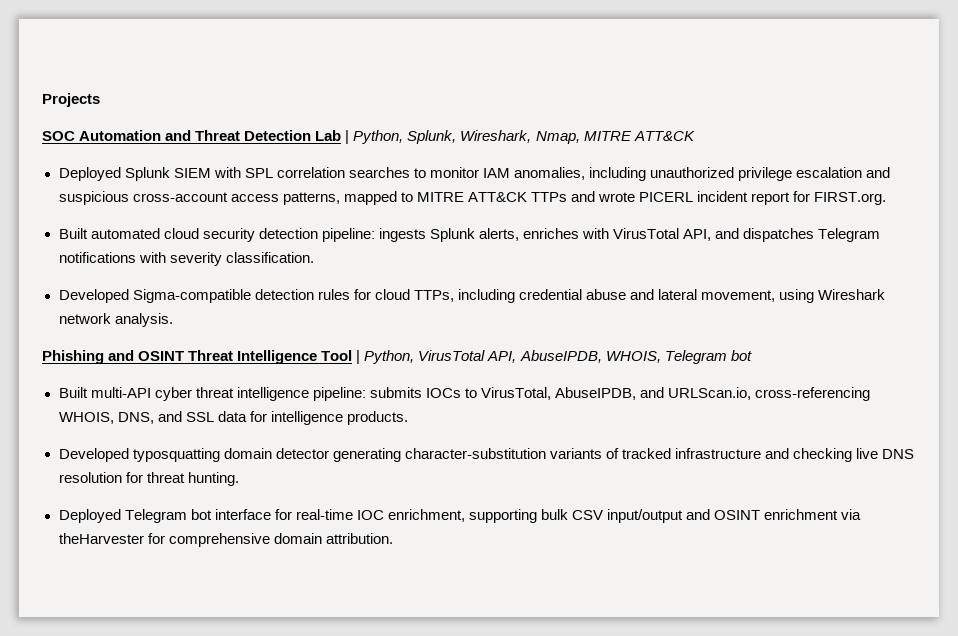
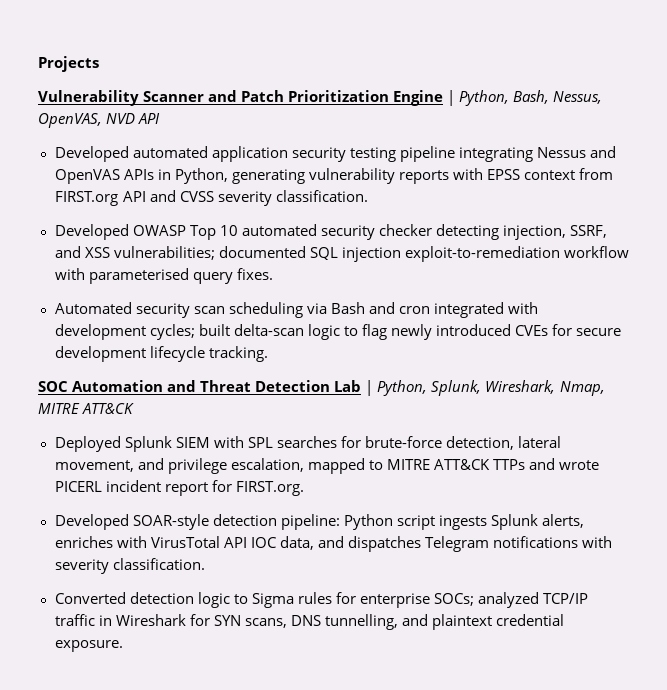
+ Vulnerability Scanner and Patch Prioritization Engine | Python, Bash, Nessus, OpenVAS, NVD API
+ Developed automated application security testing pipeline integrating Nessus and OpenVAS APIs in Python, generating vulnerability reports with EPSS context from FIRST.org API and CVSS severity classification.
+ Developed OWASP Top 10 automated security checker detecting injection, SSRF, and XSS vulnerabilities; documented SQL injection exploit-to-remediation workflow with parameterised query fixes.
+ Automated security scan scheduling via Bash and cron integrated with development cycles; built delta-scan logic to flag newly introduced CVEs for secure development lifecycle tracking.
- Deployed Splunk SIEM with SPL correlation searches to monitor IAM anomalies, including unauthorized privilege escalation and suspicious cross-account access patterns, mapped to MITRE ATT&CK TTPs and wrote PICERL incident report for FIRST.org.
+ Deployed Splunk SIEM with SPL searches for brute-force detection, lateral movement, and privilege escalation, mapped to MITRE ATT&CK TTPs and wrote PICERL incident report for FIRST.org.
- Built automated cloud security detection pipeline: ingests Splunk alerts, enriches with VirusTotal API, and dispatches Telegram notifications with severity classification.
+ Developed SOAR-style detection pipeline: Python script ingests Splunk alerts, enriches with VirusTotal API IOC data, and dispatches Telegram notifications with severity classification.
- Developed Sigma-compatible detection rules for cloud TTPs, including credential abuse and lateral movement, using Wireshark network analysis.
- Phishing and OSINT Threat Intelligence Tool | Python, VirusTotal API, AbuseIPDB, WHOIS, Telegram bot
- Built multi-API cyber threat intelligence pipeline: submits IOCs to VirusTotal, AbuseIPDB, and URLScan.io, cross-referencing WHOIS, DNS, and SSL data for intelligence products.
- Developed typosquatting domain detector generating character-substitution variants of tracked infrastructure and checking live DNS resolution for threat hunting.
- Deployed Telegram bot interface for real-time IOC enrichment, supporting bulk CSV input/output and OSINT enrichment via theHarvester for comprehensive domain attribution.
+ Converted detection logic to Sigma rules for enterprise SOCs; analyzed TCP/IP traffic in Wireshark for SYN scans, DNS tunnelling, and plaintext credential exposure.

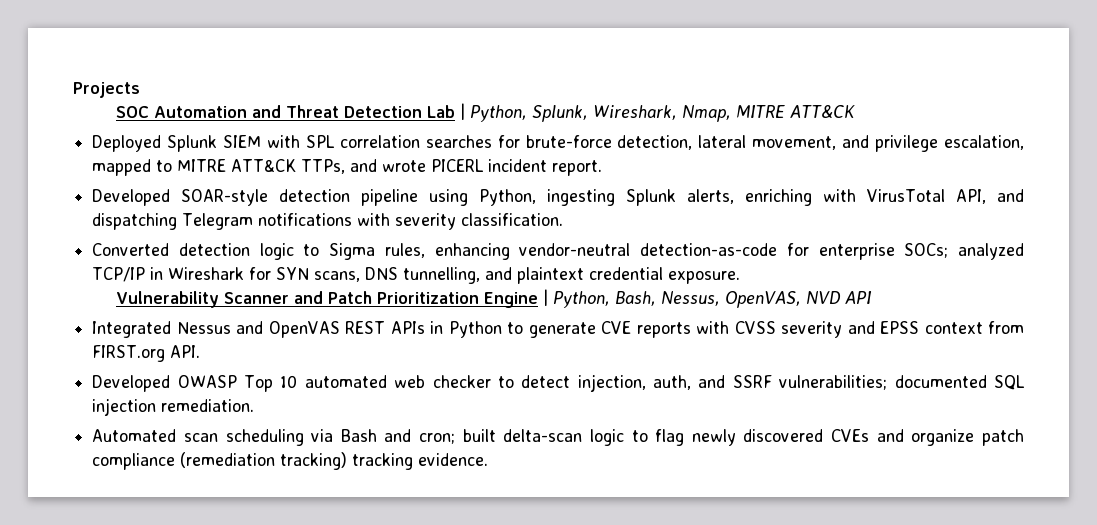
- Vulnerability Scanner and Patch Prioritization Engine | Python, Bash, Nessus, OpenVAS, NVD API
- Developed automated application security testing pipeline integrating Nessus and OpenVAS APIs in Python, generating vulnerability reports with EPSS context from FIRST.org API and CVSS severity classification.
- Developed OWASP Top 10 automated security checker detecting injection, SSRF, and XSS vulnerabilities; documented SQL injection exploit-to-remediation workflow with parameterised query fixes.
- Automated security scan scheduling via Bash and cron integrated with development cycles; built delta-scan logic to flag newly introduced CVEs for secure development lifecycle tracking.
- Deployed Splunk SIEM with SPL searches for brute-force detection, lateral movement, and privilege escalation, mapped to MITRE ATT&CK TTPs and wrote PICERL incident report for FIRST.org.
+ Deployed Splunk SIEM with SPL correlation searches for brute-force detection, lateral movement, and privilege escalation, mapped to MITRE ATT&CK TTPs, and wrote PICERL incident report.
- Developed SOAR-style detection pipeline: Python script ingests Splunk alerts, enriches with VirusTotal API IOC data, and dispatches Telegram notifications with severity classification.
+ Developed SOAR-style detection pipeline using Python, ingesting Splunk alerts, enriching with VirusTotal API, and dispatching Telegram notifications with severity classification.
- Converted detection logic to Sigma rules for enterprise SOCs; analyzed TCP/IP traffic in Wireshark for SYN scans, DNS tunnelling, and plaintext credential exposure.
+ Converted detection logic to Sigma rules, enhancing vendor-neutral detection-as-code for enterprise SOCs; analyzed TCP/IP in Wireshark for SYN scans, DNS tunnelling, and plaintext credential exposure.
+ Vulnerability Scanner and Patch Prioritization Engine | Python, Bash, Nessus, OpenVAS, NVD API
+ Integrated Nessus and OpenVAS REST APIs in Python to generate CVE reports with CVSS severity and EPSS context from FIRST.org API.
+ Developed OWASP Top 10 automated web checker to detect injection, auth, and SSRF vulnerabilities; documented SQL injection remediation.
+ Automated scan scheduling via Bash and cron; built delta-scan logic to flag newly discovered CVEs and organize patch compliance (remediation tracking) tracking evidence.

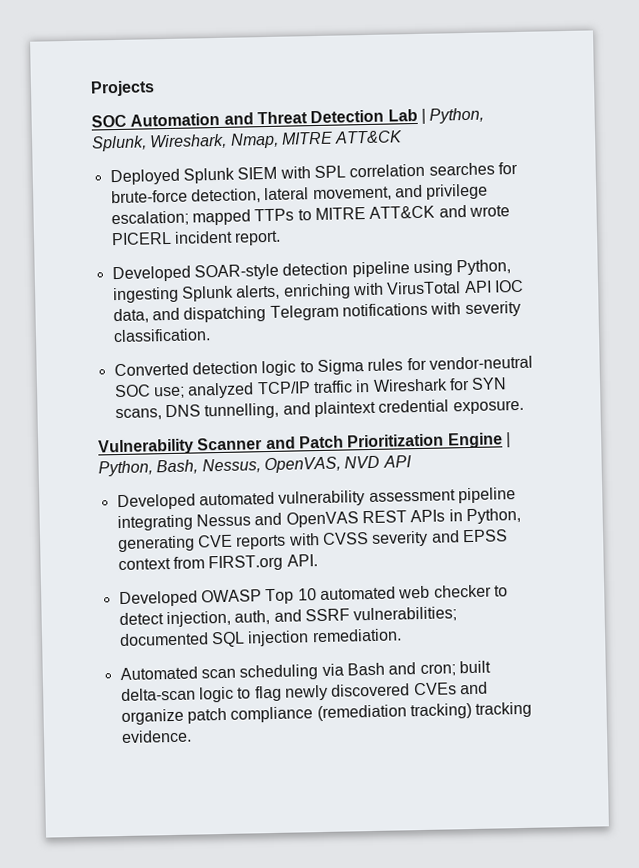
- Deployed Splunk SIEM with SPL correlation searches for brute-force detection, lateral movement, and privilege escalation, mapped to MITRE ATT&CK TTPs, and wrote PICERL incident report.
+ Deployed Splunk SIEM with SPL correlation searches for brute-force detection, lateral movement, and privilege escalation; mapped TTPs to MITRE ATT&CK and wrote PICERL incident report.
- Developed SOAR-style detection pipeline using Python, ingesting Splunk alerts, enriching with VirusTotal API, and dispatching Telegram notifications with severity classification.
+ Developed SOAR-style detection pipeline using Python, ingesting Splunk alerts, enriching with VirusTotal API IOC data, and dispatching Telegram notifications with severity classification.
- Converted detection logic to Sigma rules, enhancing vendor-neutral detection-as-code for enterprise SOCs; analyzed TCP/IP in Wireshark for SYN scans, DNS tunnelling, and plaintext credential exposure.
+ Converted detection logic to Sigma rules for vendor-neutral SOC use; analyzed TCP/IP traffic in Wireshark for SYN scans, DNS tunnelling, and plaintext credential exposure.
- Integrated Nessus and OpenVAS REST APIs in Python to generate CVE reports with CVSS severity and EPSS context from FIRST.org API.
+ Developed automated vulnerability assessment pipeline integrating Nessus and OpenVAS REST APIs in Python, generating CVE reports with CVSS severity and EPSS context from FIRST.org API.

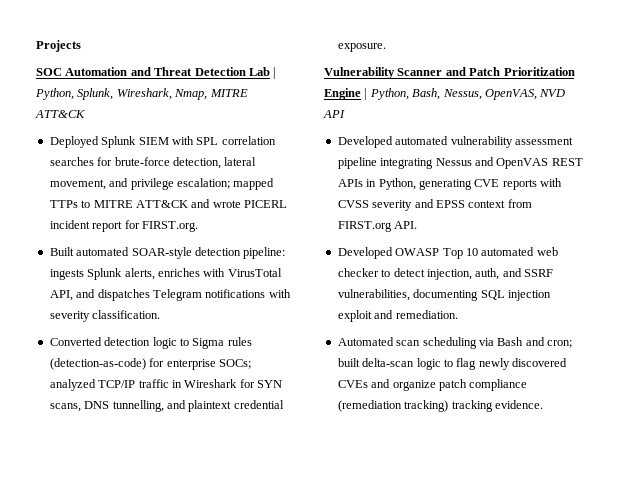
- Deployed Splunk SIEM with SPL correlation searches for brute-force detection, lateral movement, and privilege escalation; mapped TTPs to MITRE ATT&CK and wrote PICERL incident report.
- Developed SOAR-style detection pipeline using Python, ingesting Splunk alerts, enriching with VirusTotal API IOC data, and dispatching Telegram notifications with severity classification.
+ Deployed Splunk SIEM with SPL correlation searches for brute-force detection, lateral movement, and privilege escalation; mapped TTPs to MITRE ATT&CK and wrote PICERL incident report for FIRST.org.
+ Built automated SOAR-style detection pipeline: ingests Splunk alerts, enriches with VirusTotal API, and dispatches Telegram notifications with severity classification.
- Converted detection logic to Sigma rules for vendor-neutral SOC use; analyzed TCP/IP traffic in Wireshark for SYN scans, DNS tunnelling, and plaintext credential exposure.
+ Converted detection logic to Sigma rules (detection-as-code) for enterprise SOCs; analyzed TCP/IP traffic in Wireshark for SYN scans, DNS tunnelling, and plaintext credential exposure.
- Developed OWASP Top 10 automated web checker to detect injection, auth, and SSRF vulnerabilities; documented SQL injection remediation.
+ Developed OWASP Top 10 automated web checker to detect injection, auth, and SSRF vulnerabilities, documenting SQL injection exploit and remediation.

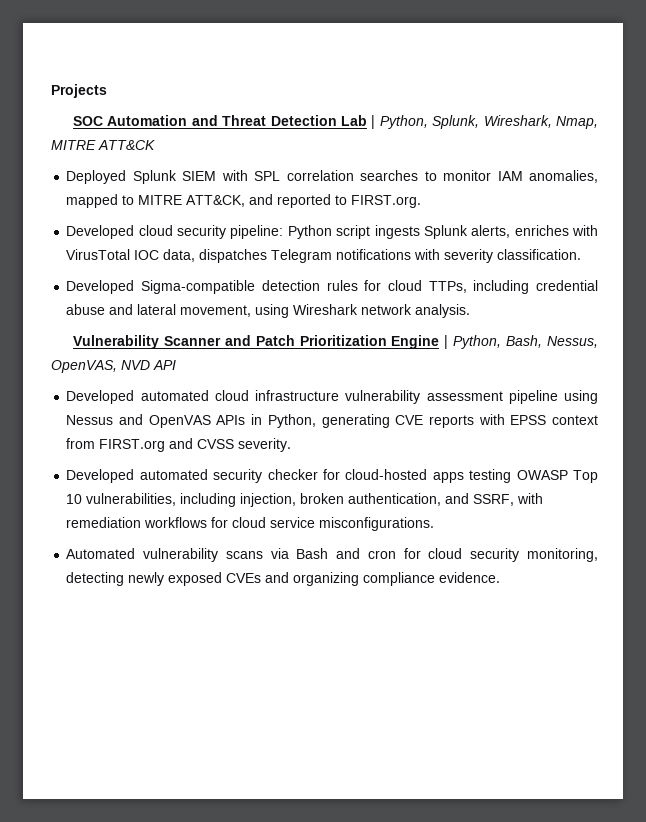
- Deployed Splunk SIEM with SPL correlation searches for brute-force detection, lateral movement, and privilege escalation; mapped TTPs to MITRE ATT&CK and wrote PICERL incident report for FIRST.org.
- Built automated SOAR-style detection pipeline: ingests Splunk alerts, enriches with VirusTotal API, and dispatches Telegram notifications with severity classification.
+ Deployed Splunk SIEM with SPL correlation searches to monitor IAM anomalies, mapped to MITRE ATT&CK, and reported to FIRST.org.
+ Developed cloud security pipeline: Python script ingests Splunk alerts, enriches with VirusTotal IOC data, dispatches Telegram notifications with severity classification.
- Converted detection logic to Sigma rules (detection-as-code) for enterprise SOCs; analyzed TCP/IP traffic in Wireshark for SYN scans, DNS tunnelling, and plaintext credential exposure.
+ Developed Sigma-compatible detection rules for cloud TTPs, including credential abuse and lateral movement, using Wireshark network analysis.
- Developed automated vulnerability assessment pipeline integrating Nessus and OpenVAS REST APIs in Python, generating CVE reports with CVSS severity and EPSS context from FIRST.org API.
- Developed OWASP Top 10 automated web checker to detect injection, auth, and SSRF vulnerabilities, documenting SQL injection exploit and remediation.
+ Developed automated cloud infrastructure vulnerability assessment pipeline using Nessus and OpenVAS APIs in Python, generating CVE reports with EPSS context from FIRST.org and CVSS severity.
+ Developed automated security checker for cloud-hosted apps testing OWASP Top 10 vulnerabilities, including injection, broken authentication, and SSRF, with remediation workflows for cloud service misconfigurations.
- Automated scan scheduling via Bash and cron; built delta-scan logic to flag newly discovered CVEs and organize patch compliance (remediation tracking) tracking evidence.
+ Automated vulnerability scans via Bash and cron for cloud security monitoring, detecting newly exposed CVEs and organizing compliance evidence.

